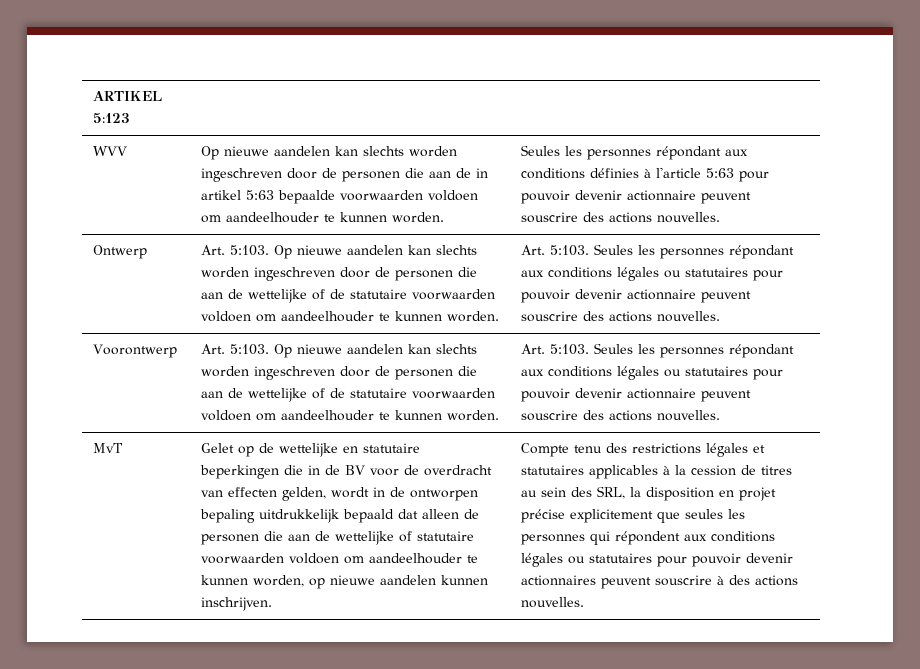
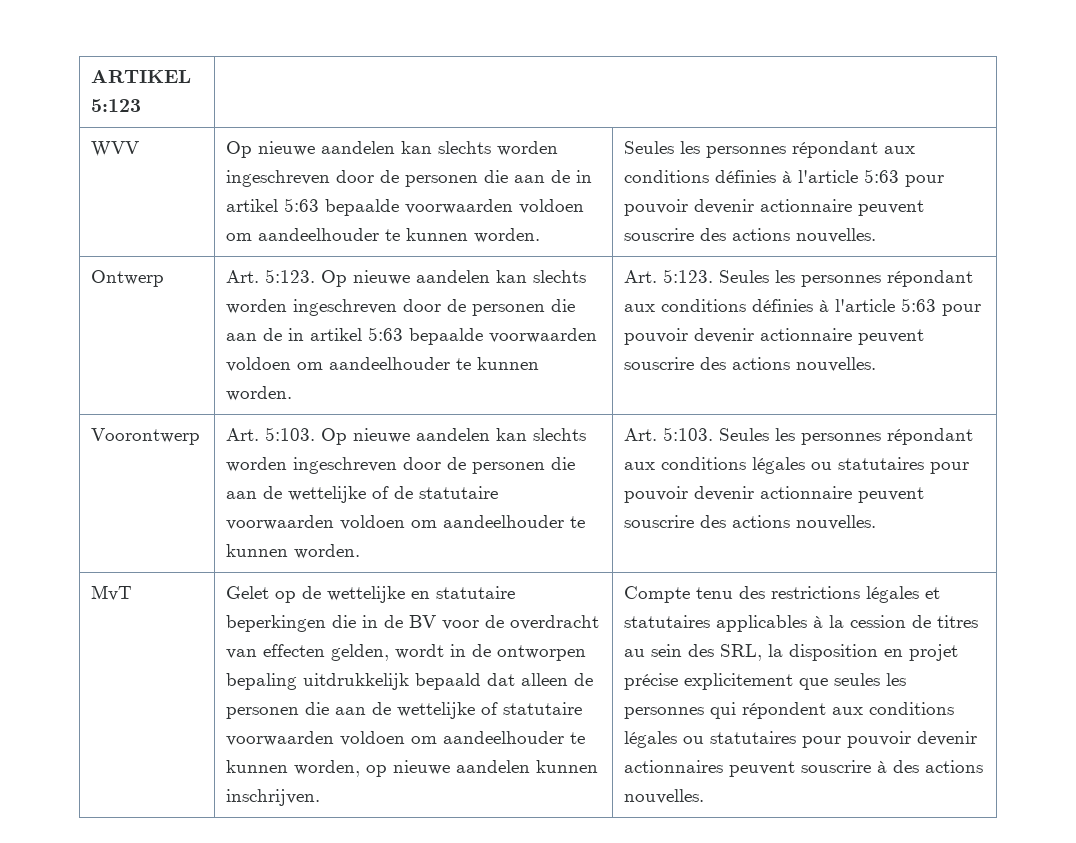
- Ontwerp | Art. 5:103. Op nieuwe aandelen kan slechts worden ingeschreven door de personen die aan de wettelijke of de statutaire voorwaarden voldoen om aandeelhouder te kunnen worden. | Art. 5:103. Seules les personnes répondant aux conditions légales ou statutaires pour pouvoir devenir actionnaire peuvent souscrire des actions nouvelles.
+ Ontwerp | Art. 5:123. Op nieuwe aandelen kan slechts worden ingeschreven door de personen die aan de in artikel 5:63 bepaalde voorwaarden voldoen om aandeelhouder te kunnen worden. | Art. 5:123. Seules les personnes répondant aux conditions définies à l'article 5:63 pour pouvoir devenir actionnaire peuvent souscrire des actions nouvelles.

